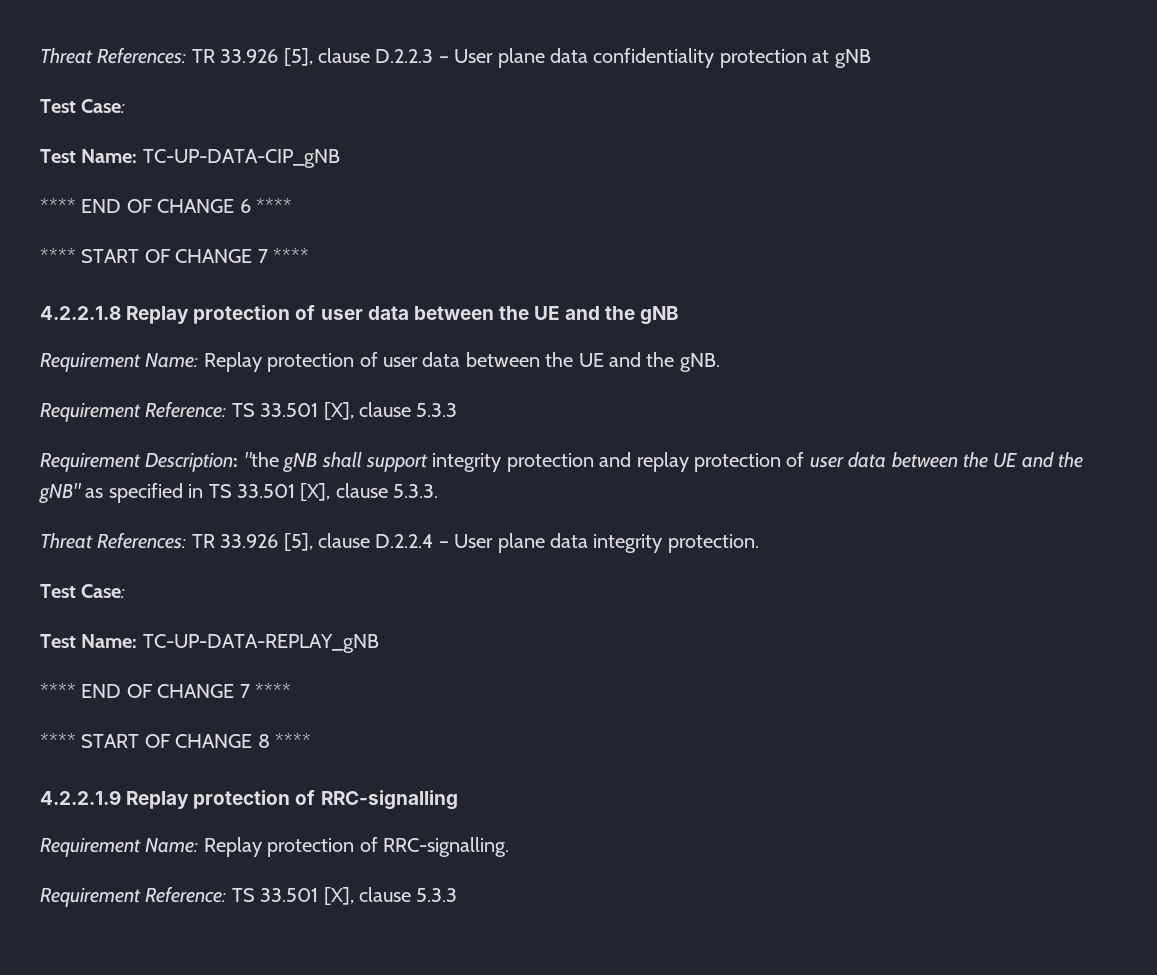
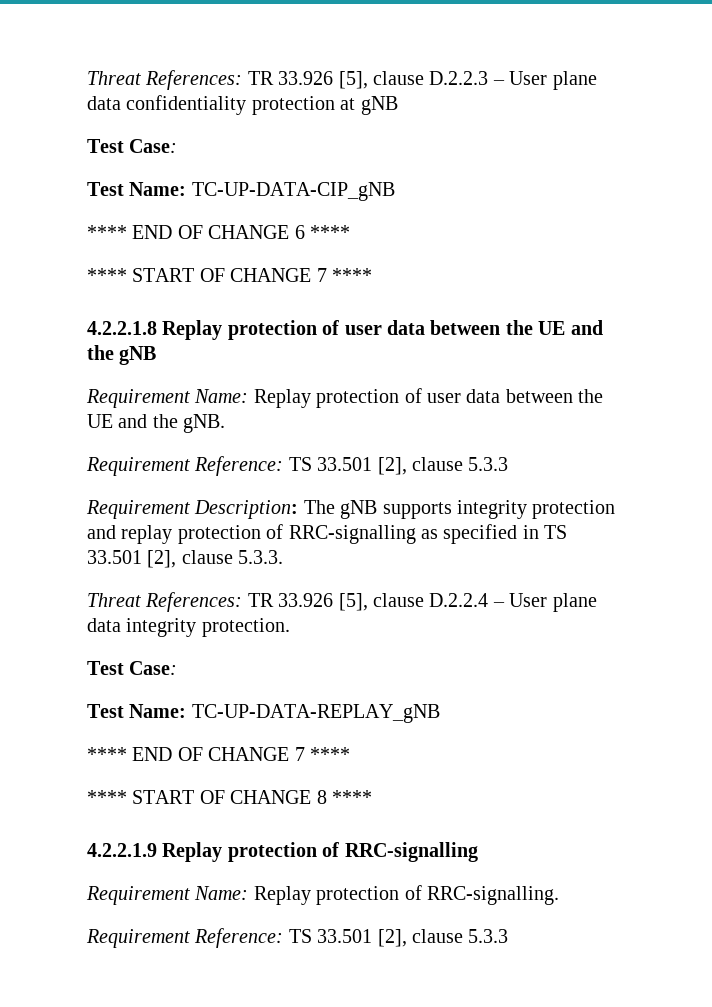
  Requirement Name: Replay protection of user data between the UE and the gNB.
- Requirement Reference: TS 33.501 [X], clause 5.3.3
+ Requirement Reference: TS 33.501 [2], clause 5.3.3
- Requirement Description: "the gNB shall support integrity protection and replay protection of user data between the UE and the gNB" as specified in TS 33.501 [X], clause 5.3.3.
+ Requirement Description: The gNB supports integrity protection and replay protection of RRC-signalling as specified in TS 33.501 [2], clause 5.3.3.
  Requirement Name: Replay protection of RRC-signalling.
- Requirement Reference: TS 33.501 [X], clause 5.3.3
+ Requirement Reference: TS 33.501 [2], clause 5.3.3

